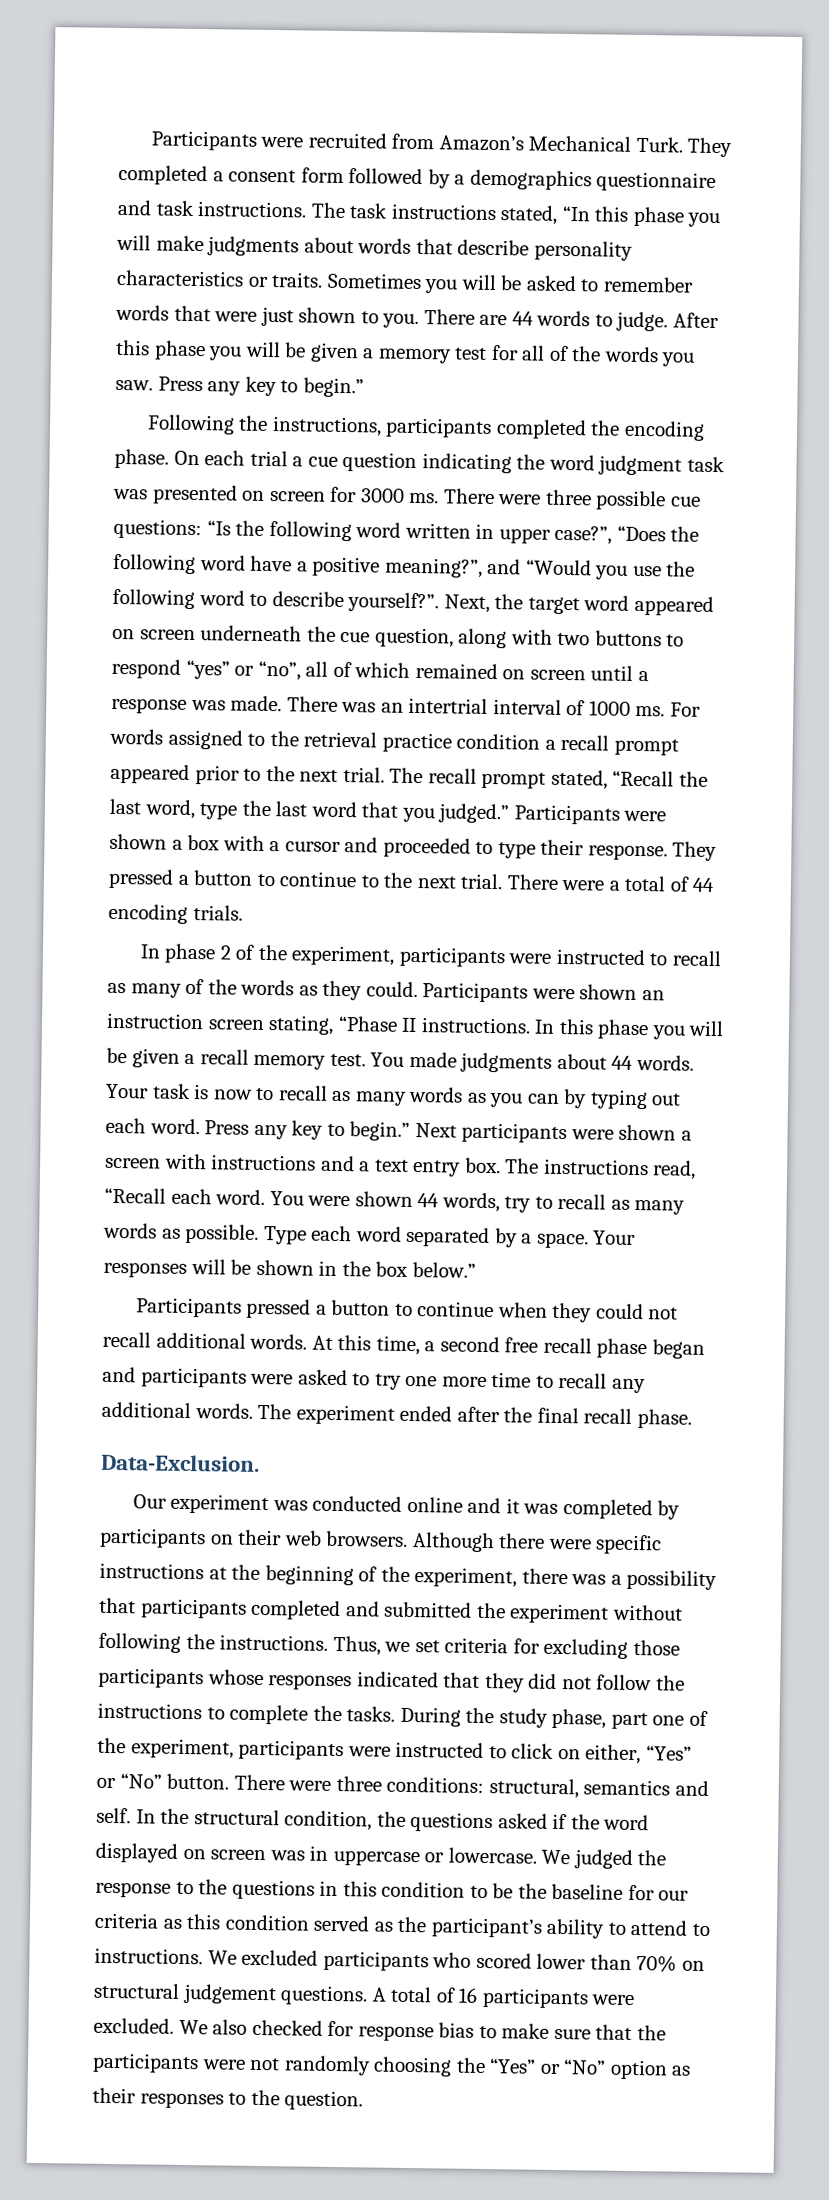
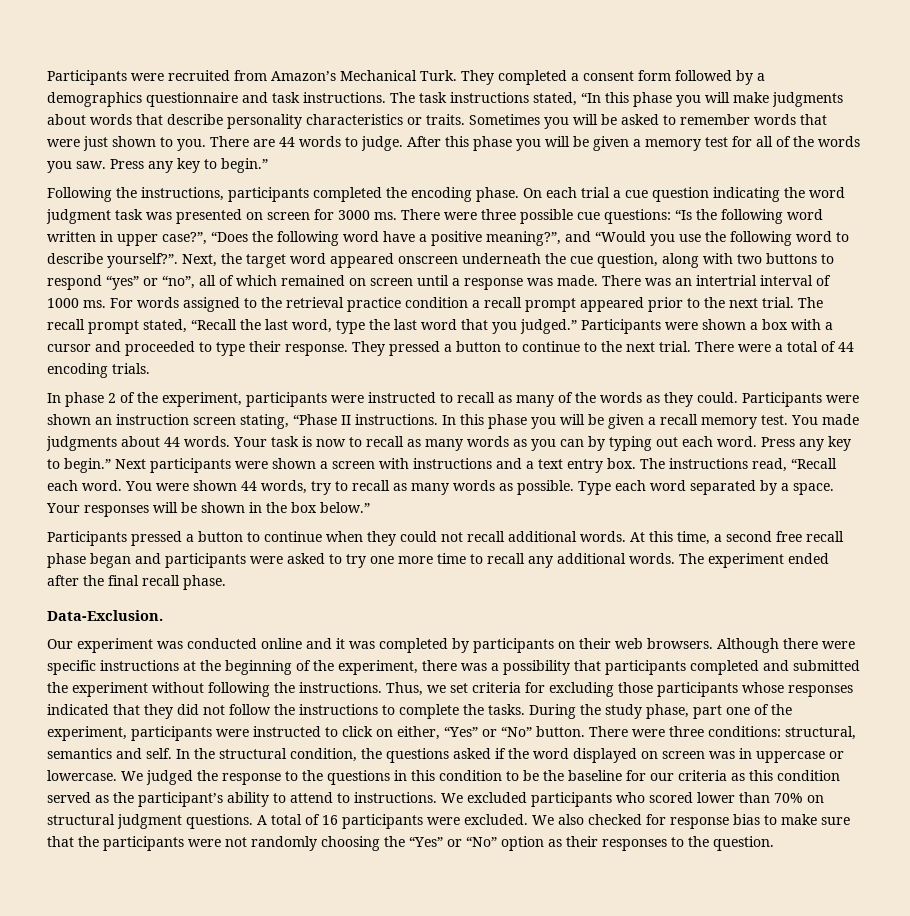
- Next, the target word appeared on screen underneath the cue question, along with two buttons to respond “yes” or “no”, all of which remained on screen until a response was made.
+ Next, the target word appeared onscreen underneath the cue question, along with two buttons to respond “yes” or “no”, all of which remained on screen until a response was made.
- We excluded participants who scored lower than 70% on structural judgement questions.
+ We excluded participants who scored lower than 70% on structural judgment questions.

